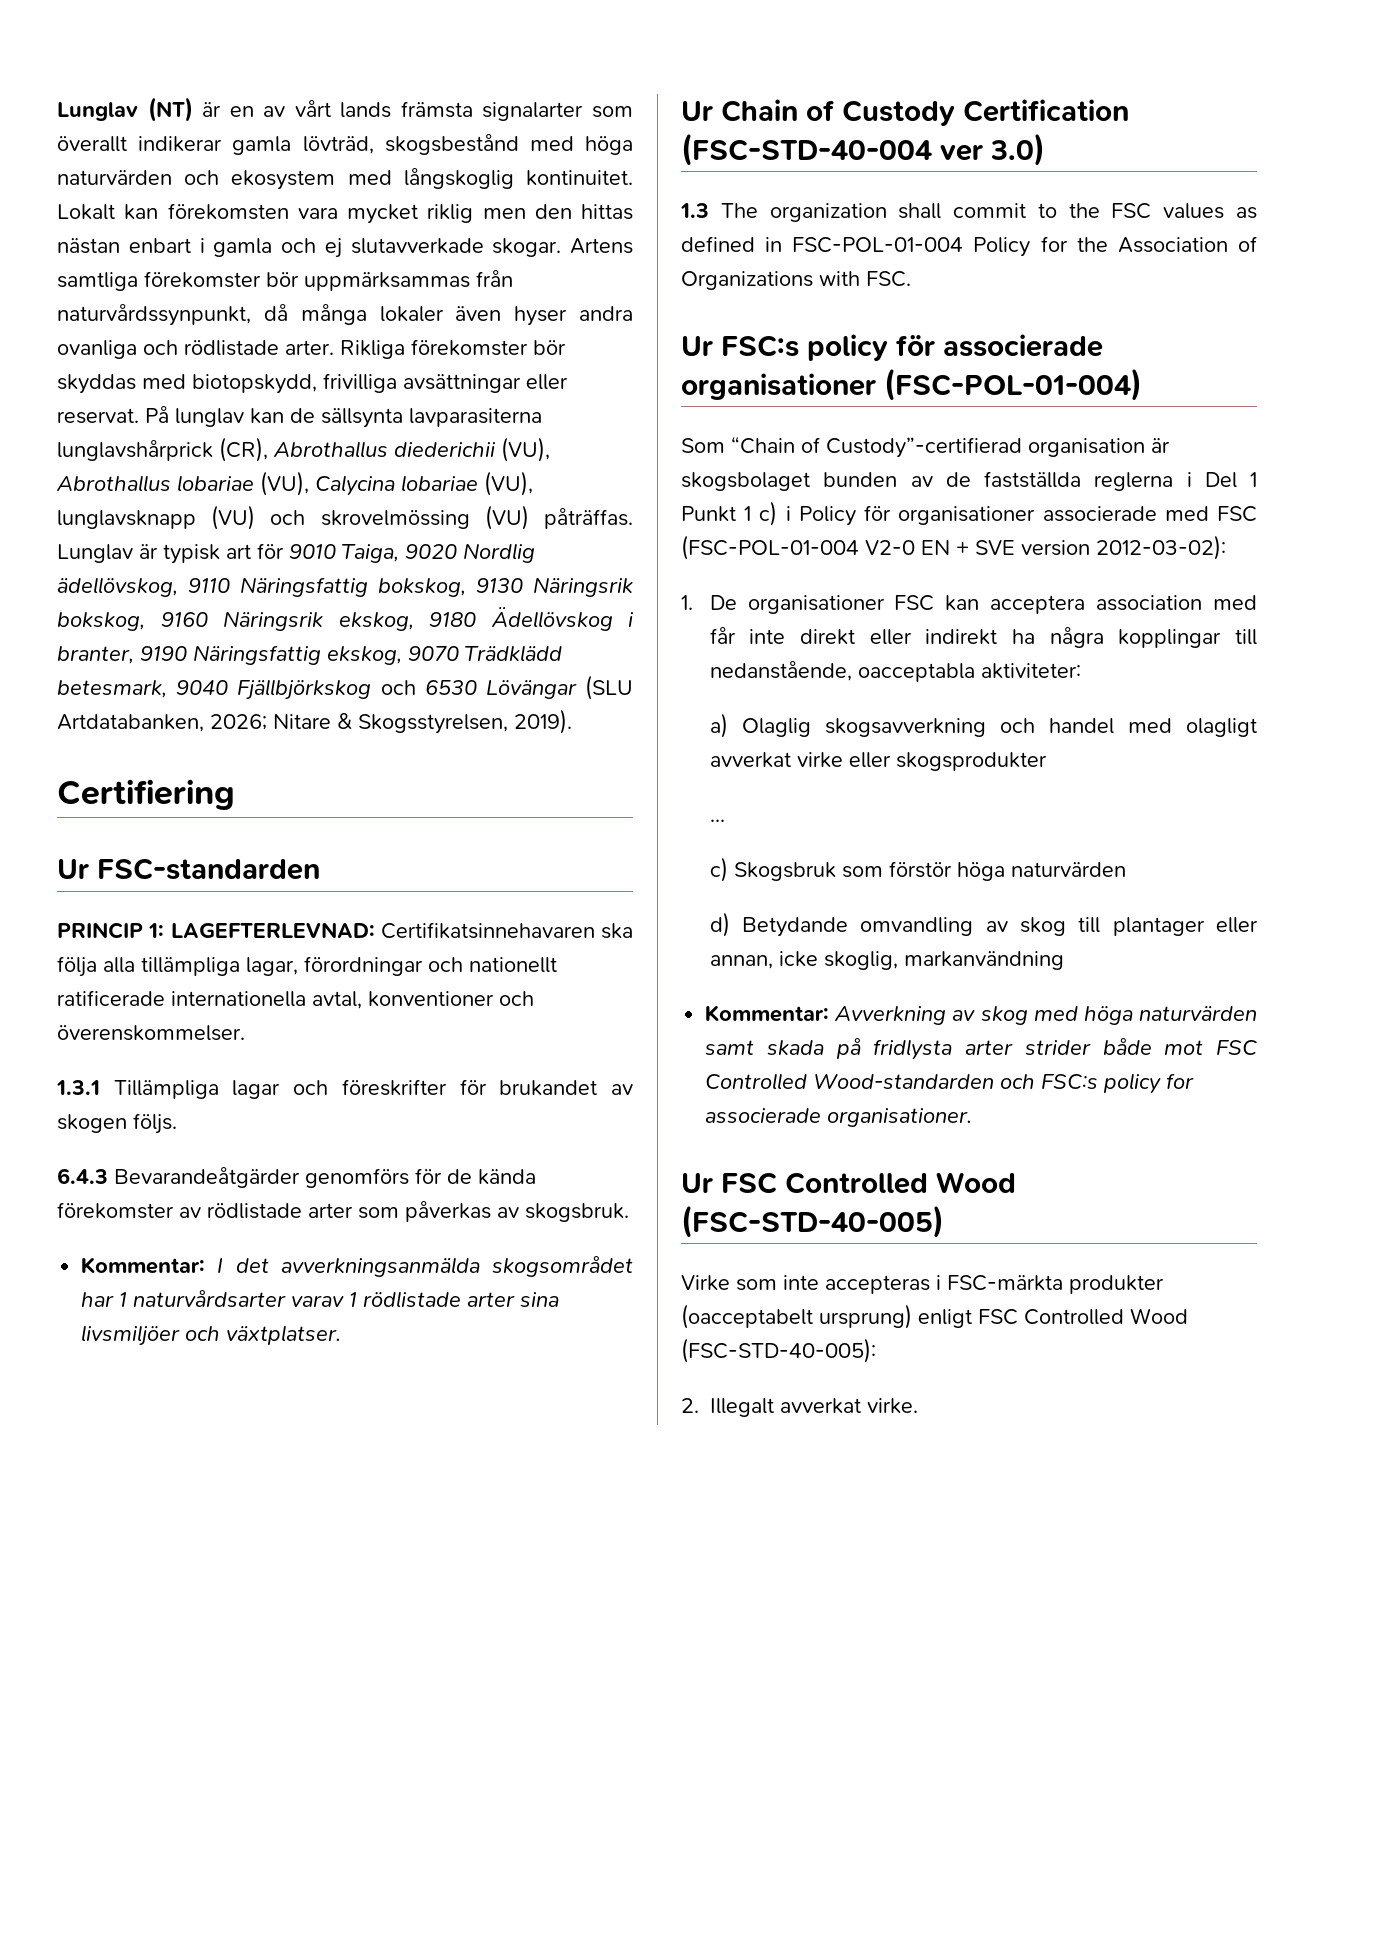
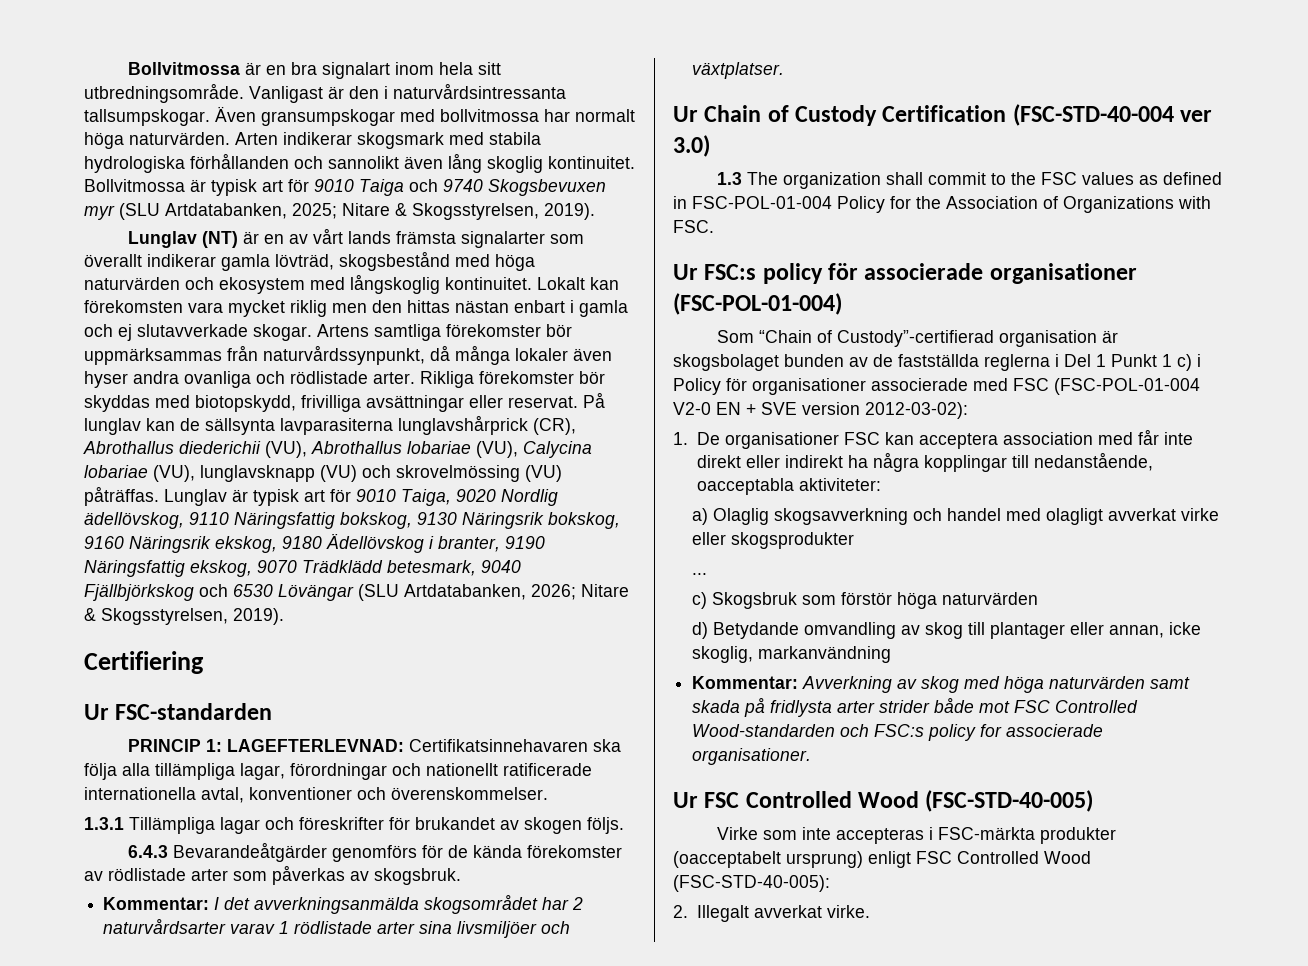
+ Bollvitmossa är en bra signalart inom hela sitt utbredningsområde. Vanligast är den i naturvårdsintressanta tallsumpskogar. Även gransumpskogar med bollvitmossa har normalt höga naturvärden. Arten indikerar skogsmark med stabila hydrologiska förhållanden och sannolikt även lång skoglig kontinuitet. Bollvitmossa är typisk art för 9010 Taiga och 9740 Skogsbevuxen myr (SLU Artdatabanken, 2025; Nitare & Skogsstyrelsen, 2019).
- Kommentar: I det avverkningsanmälda skogsområdet har 1 naturvårdsarter varav 1 rödlistade arter sina livsmiljöer och växtplatser.
+ Kommentar: I det avverkningsanmälda skogsområdet har 2 naturvårdsarter varav 1 rödlistade arter sina livsmiljöer och växtplatser.

